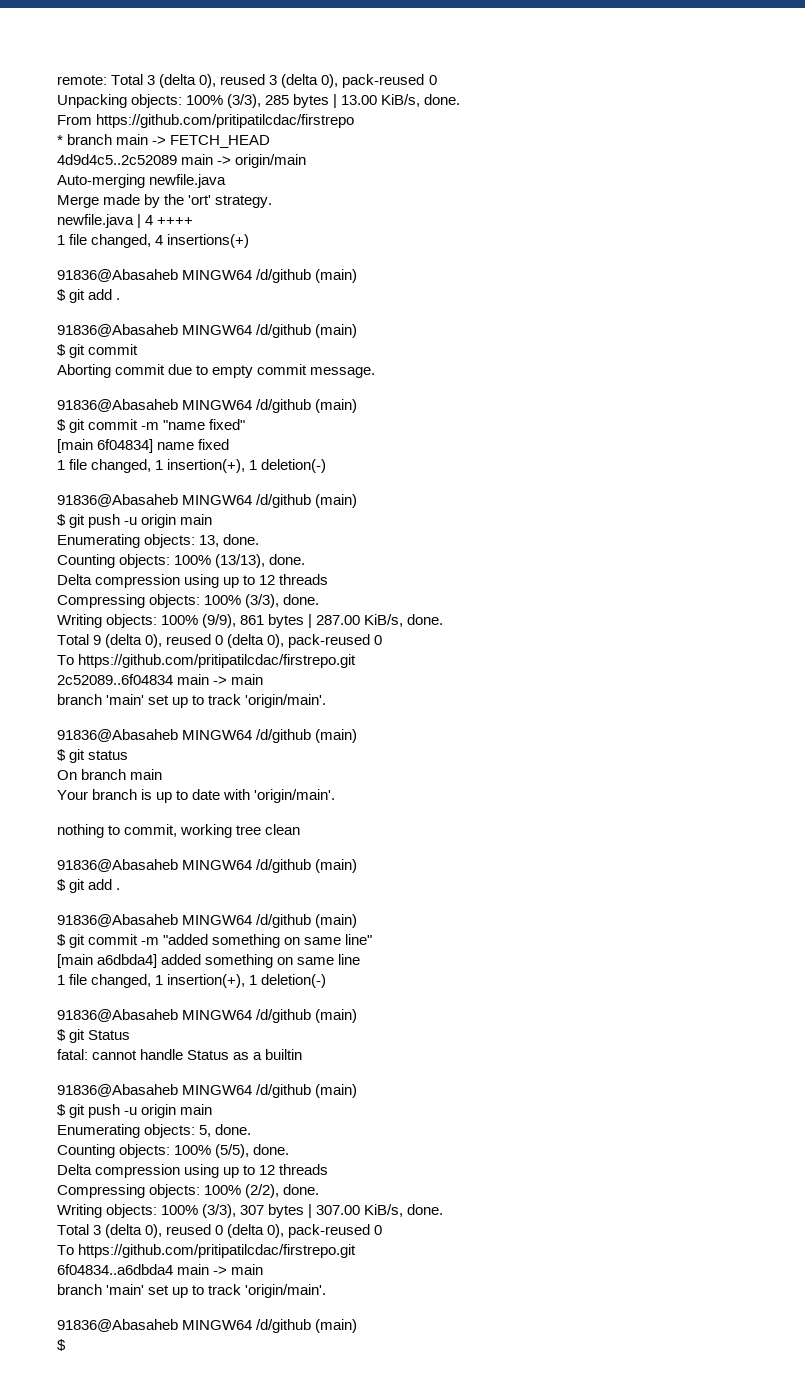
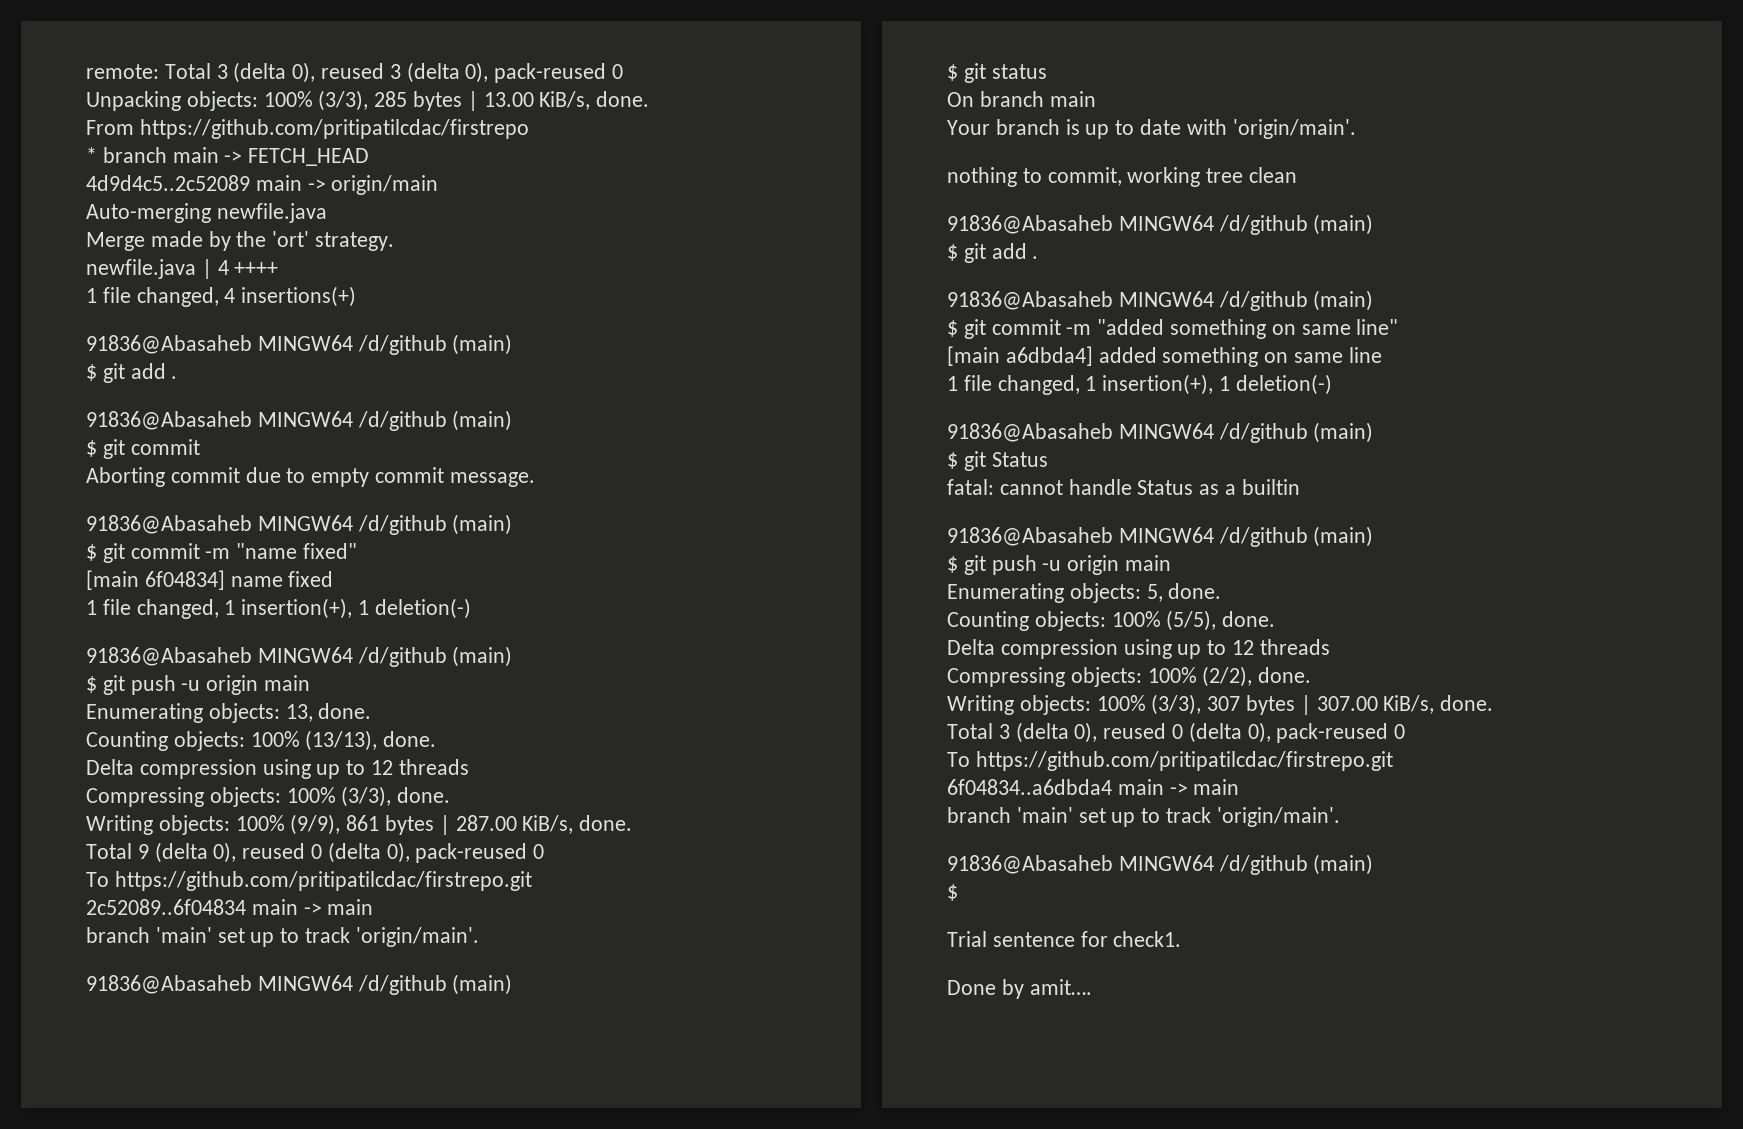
+ Trial sentence for check1.
+ Done by amit….

